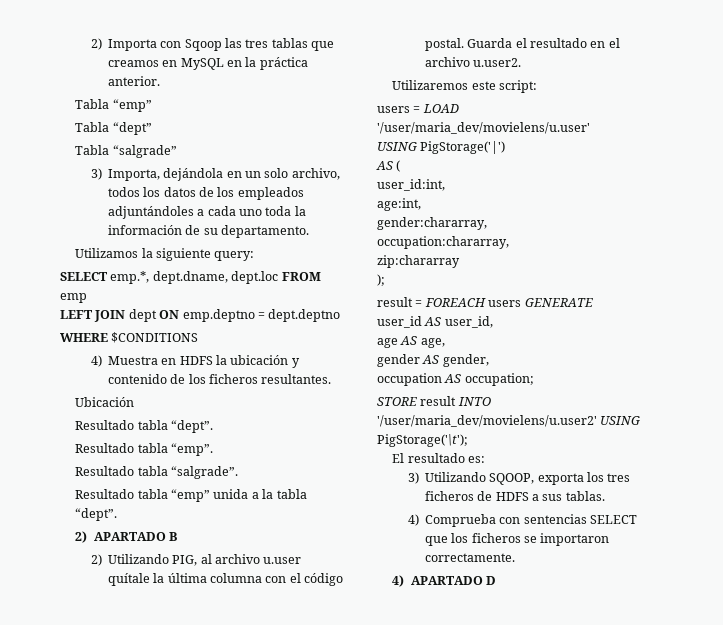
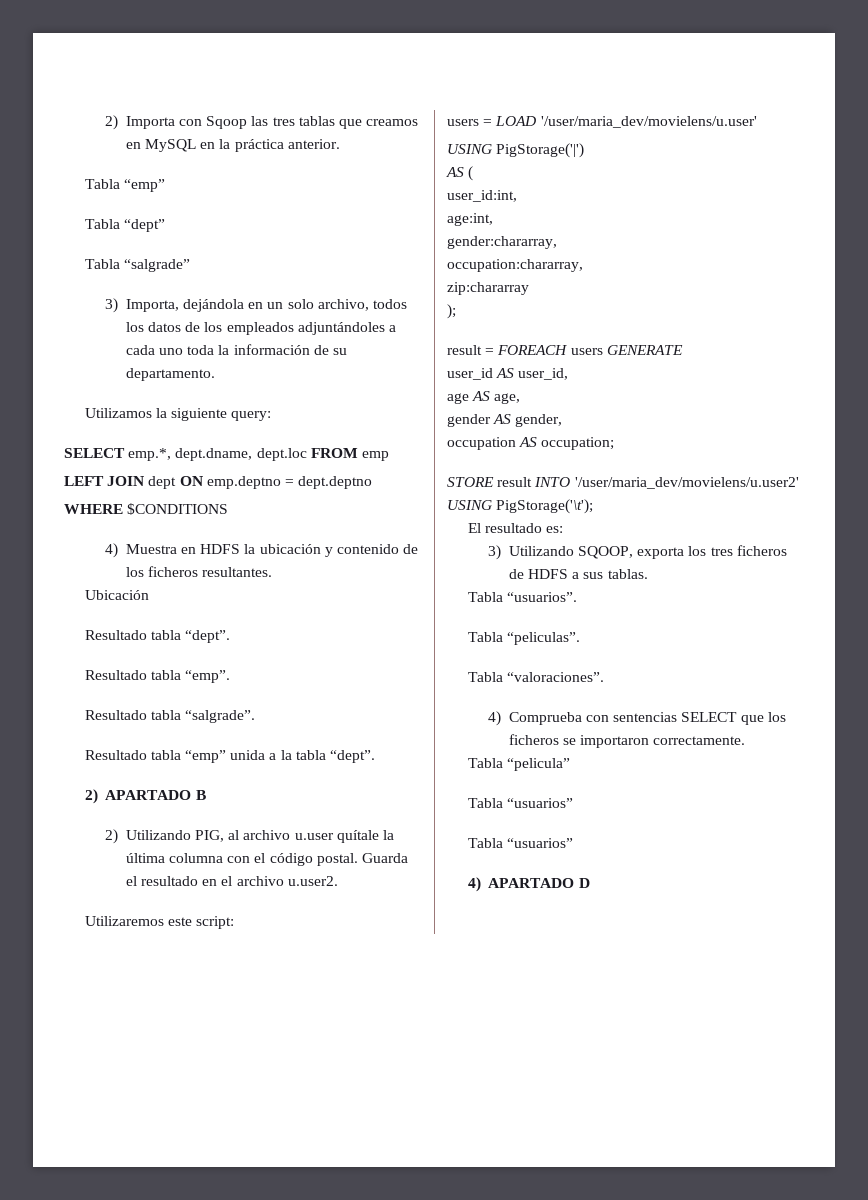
+ Tabla “usuarios”.
+ Tabla “peliculas”.
+ Tabla “valoraciones”.
+ Tabla “pelicula”
+ Tabla “usuarios”
+ Tabla “usuarios”

